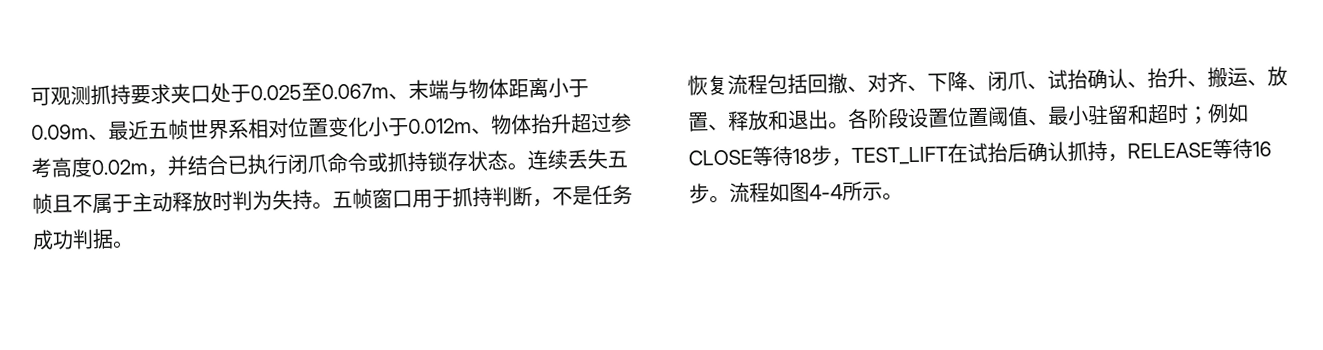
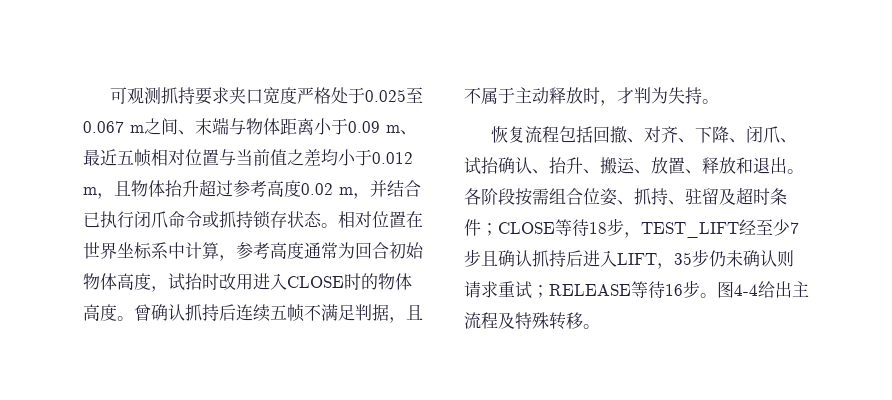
- 可观测抓持要求夹口处于0.025至0.067m、末端与物体距离小于0.09m、最近五帧世界系相对位置变化小于0.012m、物体抬升超过参考高度0.02m，并结合已执行闭爪命令或抓持锁存状态。
+ 可观测抓持要求夹口宽度严格处于0.025至0.067 m之间、末端与物体距离小于0.09 m、最近五帧相对位置与当前值之差均小于0.012 m，且物体抬升超过参考高度0.02 m，并结合已执行闭爪命令或抓持锁存状态。
- 连续丢失五帧且不属于主动释放时判为失持。五帧窗口用于抓持判断，不是任务成功判据。
+ 相对位置在世界坐标系中计算，参考高度通常为回合初始物体高度，试抬时改用进入CLOSE时的物体高度。曾确认抓持后连续五帧不满足判据，且不属于主动释放时，才判为失持。
- 各阶段设置位置阈值、最小驻留和超时；例如CLOSE等待18步，TEST_LIFT在试抬后确认抓持，RELEASE等待16步。流程如图4-4所示。
+ 各阶段按需组合位姿、抓持、驻留及超时条件；CLOSE等待18步，TEST_LIFT经至少7步且确认抓持后进入LIFT，35步仍未确认则请求重试；RELEASE等待16步。图4-4给出主流程及特殊转移。

